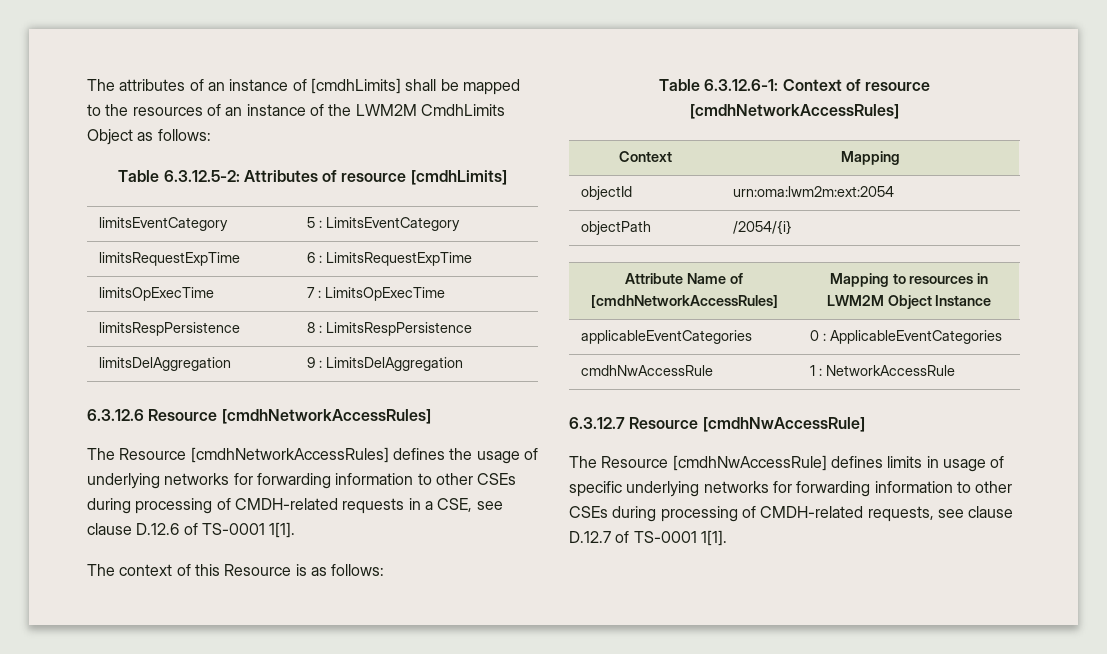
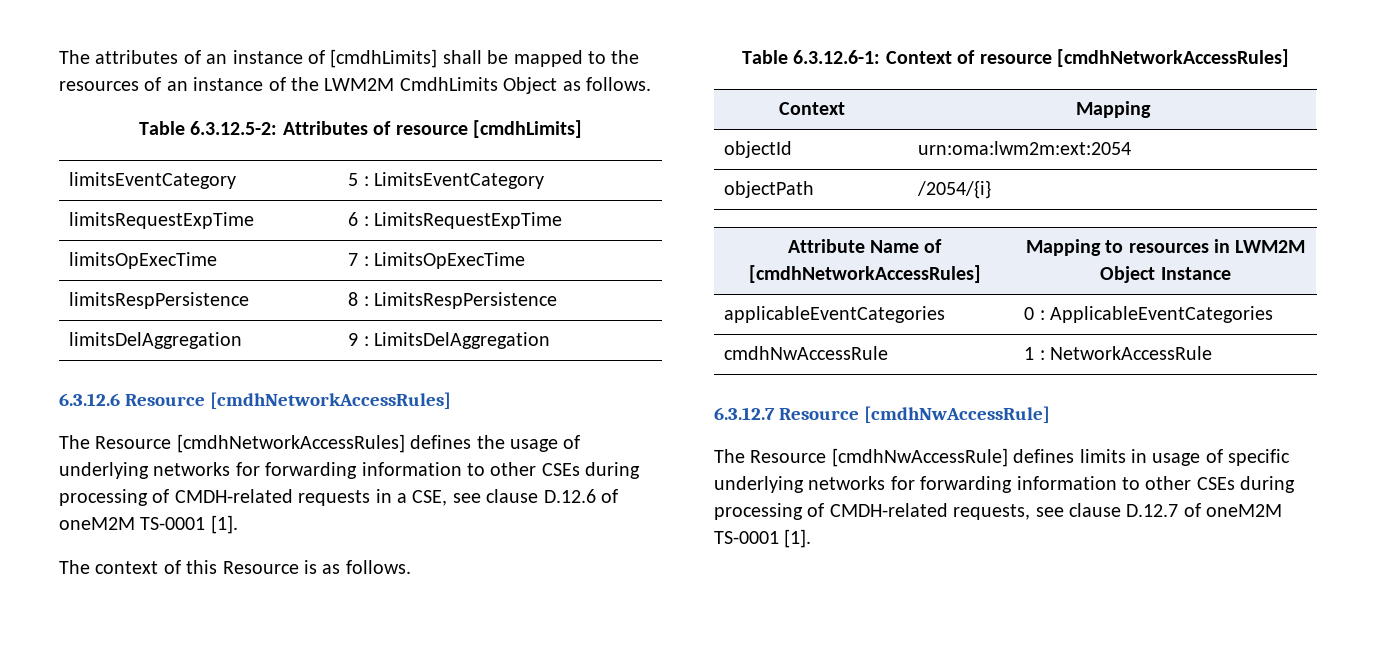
- The attributes of an instance of [cmdhLimits] shall be mapped to the resources of an instance of the LWM2M CmdhLimits Object as follows:
+ The attributes of an instance of [cmdhLimits] shall be mapped to the resources of an instance of the LWM2M CmdhLimits Object as follows.
- The Resource [cmdhNetworkAccessRules] defines the usage of underlying networks for forwarding information to other CSEs during processing of CMDH-related requests in a CSE, see clause D.12.6 of TS-0001 1[1].
+ The Resource [cmdhNetworkAccessRules] defines the usage of underlying networks for forwarding information to other CSEs during processing of CMDH-related requests in a CSE, see clause D.12.6 of oneM2M TS-0001 [1].
- The context of this Resource is as follows:
+ The context of this Resource is as follows.
- The Resource [cmdhNwAccessRule] defines limits in usage of specific underlying networks for forwarding information to other CSEs during processing of CMDH-related requests, see clause D.12.7 of TS-0001 1[1].
+ The Resource [cmdhNwAccessRule] defines limits in usage of specific underlying networks for forwarding information to other CSEs during processing of CMDH-related requests, see clause D.12.7 of oneM2M TS-0001 [1].

